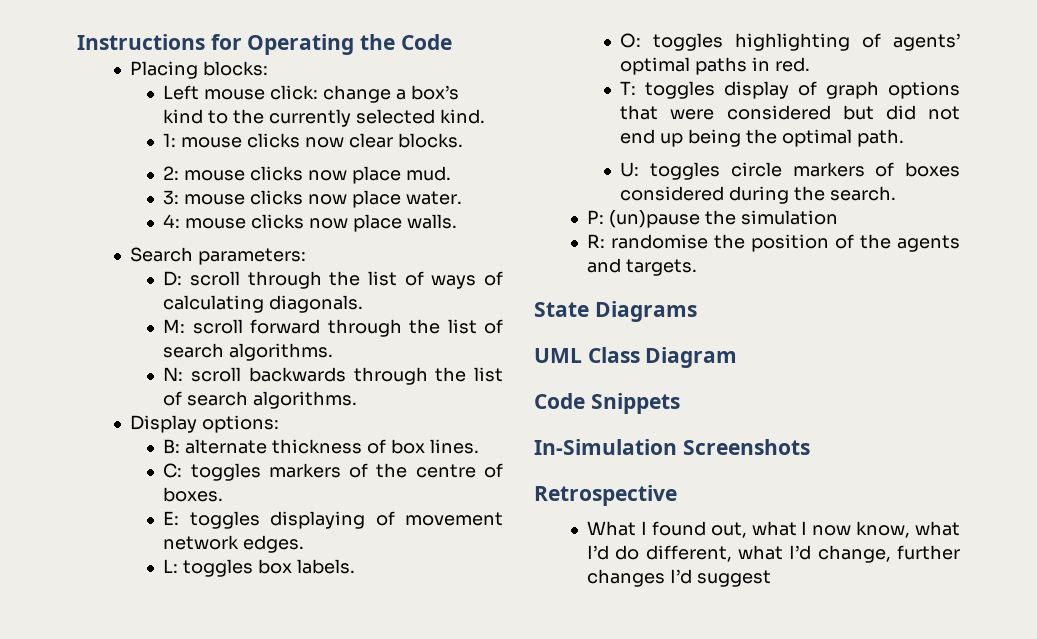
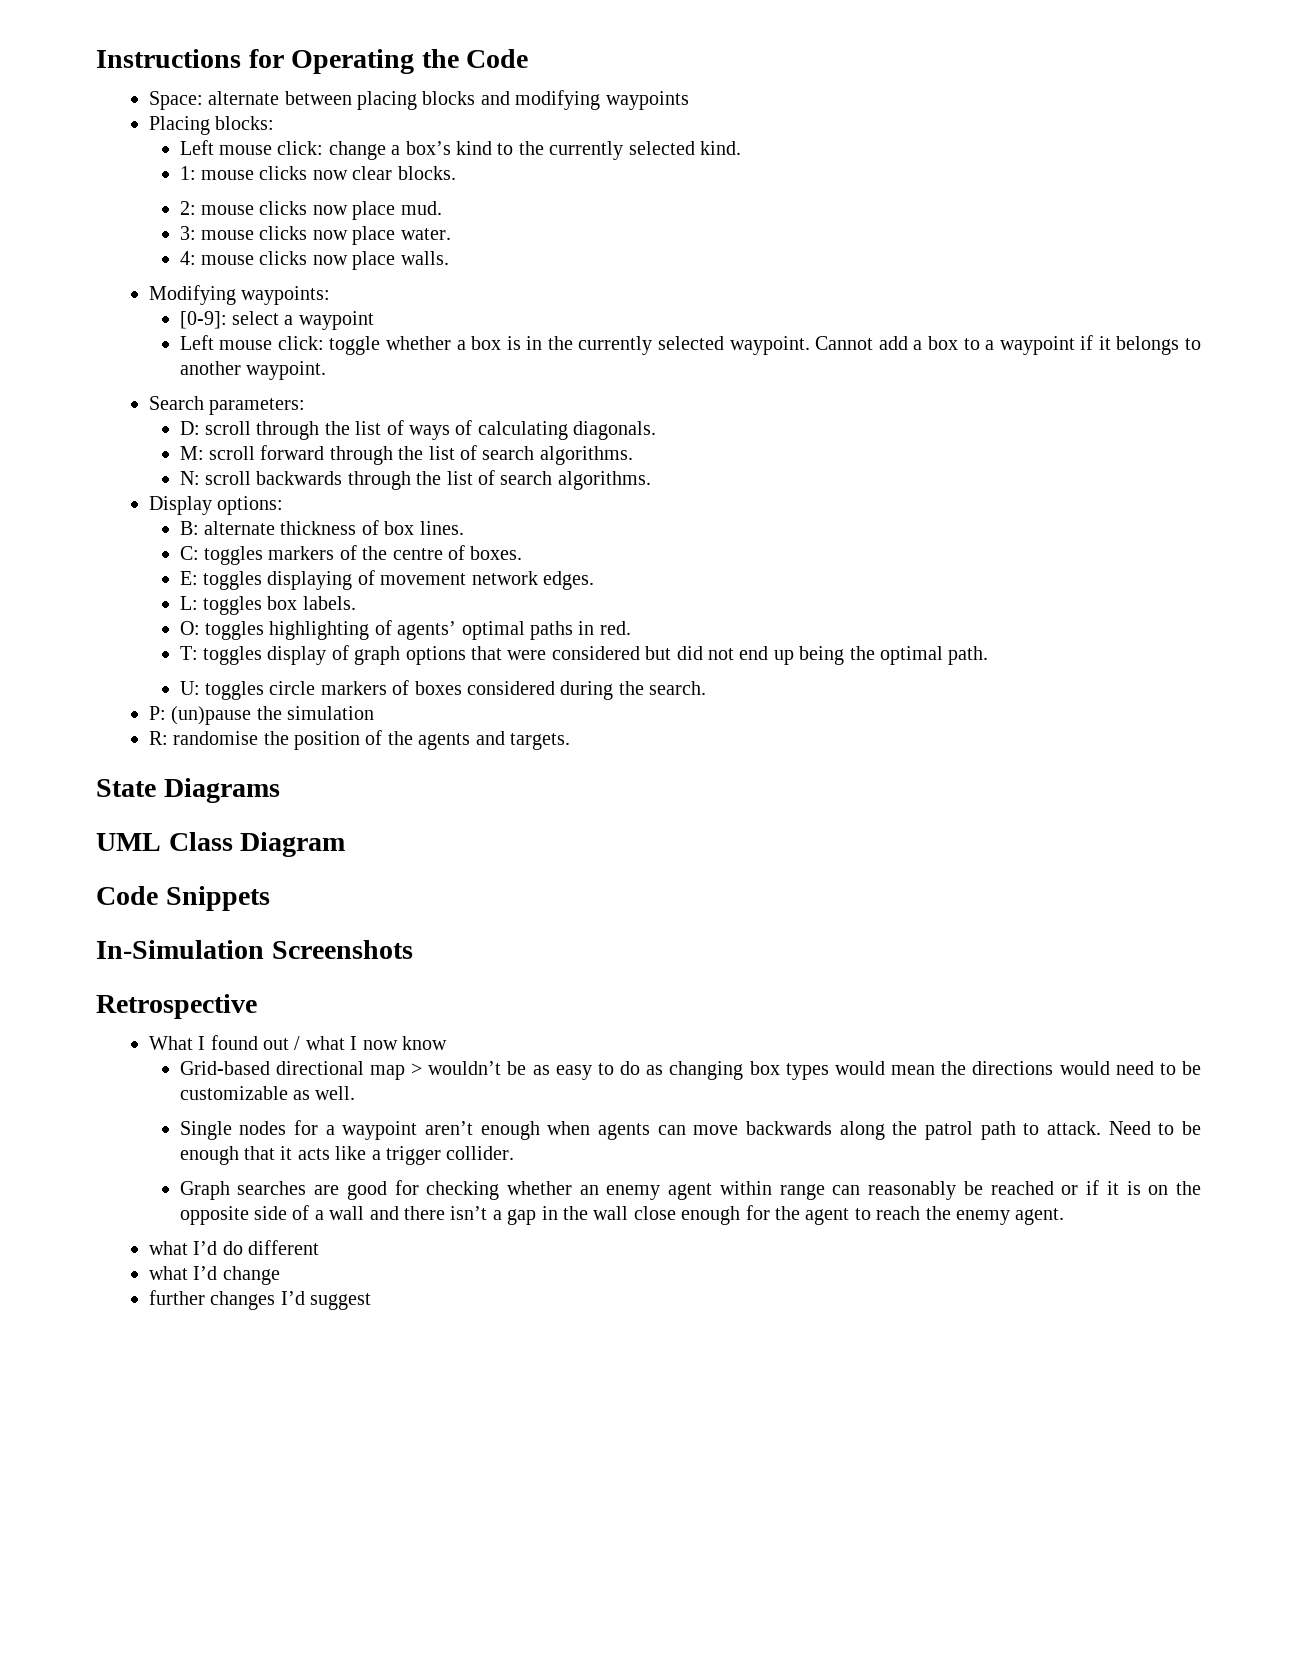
+ Space: alternate between placing blocks and modifying waypoints
+ Modifying waypoints:
+ [0-9]: select a waypoint
+ Left mouse click: toggle whether a box is in the currently selected waypoint. Cannot add a box to a waypoint if it belongs to another waypoint.
- What I found out, what I now know, what I’d do different, what I’d change, further changes I’d suggest
+ What I found out / what I now know
+ Grid-based directional map > wouldn’t be as easy to do as changing box types would mean the directions would need to be customizable as well.
+ Single nodes for a waypoint aren’t enough when agents can move backwards along the patrol path to attack. Need to be enough that it acts like a trigger collider.
+ Graph searches are good for checking whether an enemy agent within range can reasonably be reached or if it is on the opposite side of a wall and there isn’t a gap in the wall close enough for the agent to reach the enemy agent.
+ what I’d do different
+ what I’d change
+ further changes I’d suggest

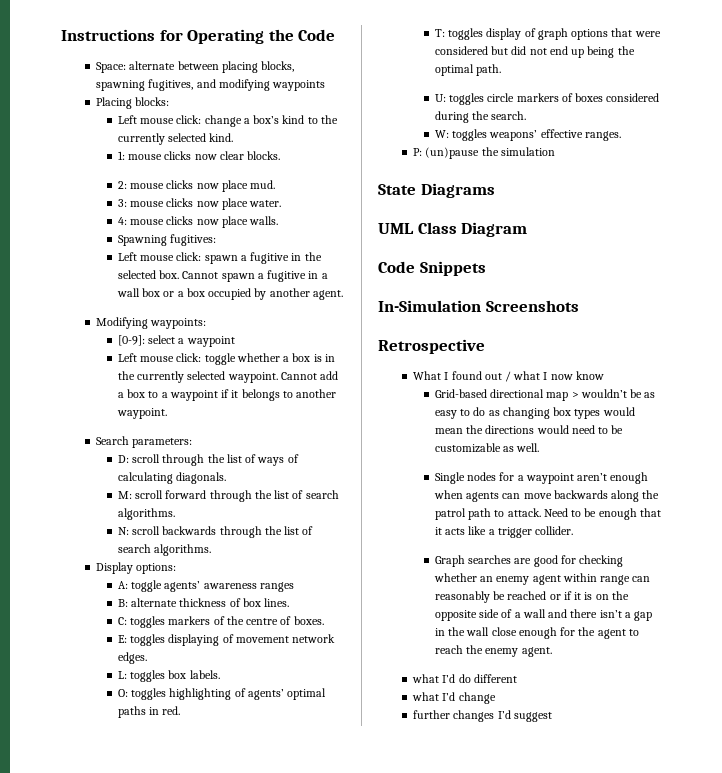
- Space: alternate between placing blocks and modifying waypoints
+ Space: alternate between placing blocks, spawning fugitives, and modifying waypoints
+ Spawning fugitives:
+ Left mouse click: spawn a fugitive in the selected box. Cannot spawn a fugitive in a wall box or a box occupied by another agent.
+ A: toggle agents’ awareness ranges
+ W: toggles weapons’ effective ranges.
- R: randomise the position of the agents and targets.

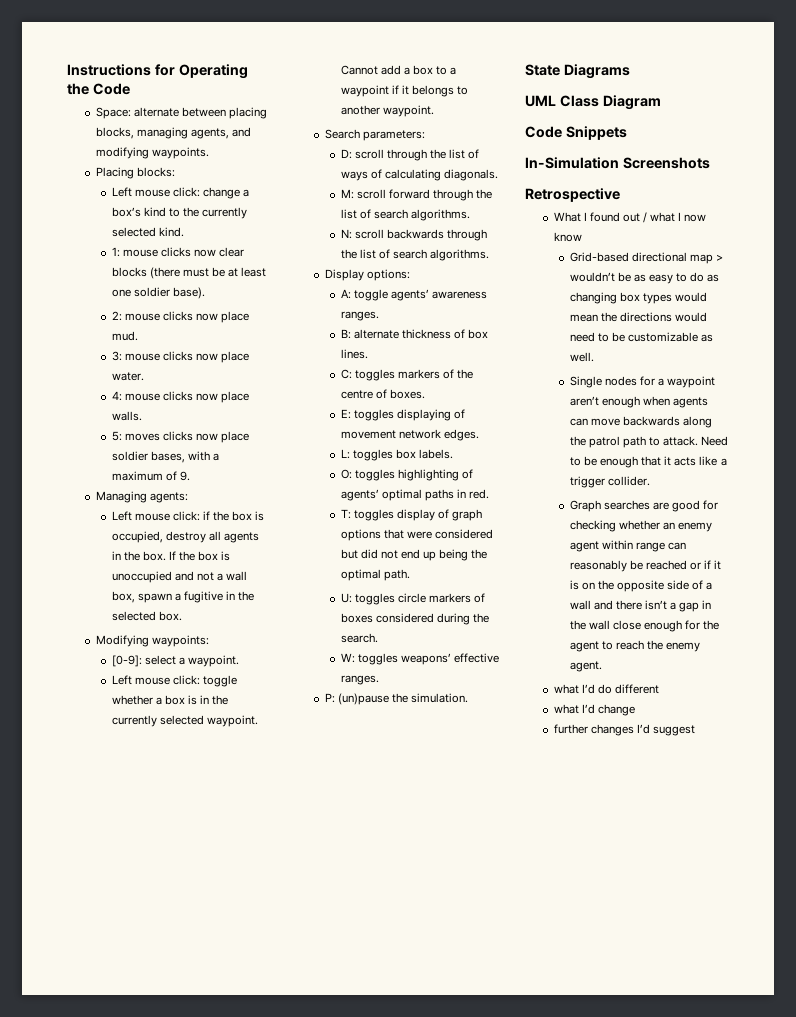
- Space: alternate between placing blocks, spawning fugitives, and modifying waypoints
+ Space: alternate between placing blocks, managing agents, and modifying waypoints.
- 1: mouse clicks now clear blocks.
+ 1: mouse clicks now clear blocks (there must be at least one soldier base).
- Spawning fugitives:
- Left mouse click: spawn a fugitive in the selected box. Cannot spawn a fugitive in a wall box or a box occupied by another agent.
+ 5: moves clicks now place soldier bases, with a maximum of 9.
+ Managing agents:
+ Left mouse click: if the box is occupied, destroy all agents in the box. If the box is unoccupied and not a wall box, spawn a fugitive in the selected box.
- [0-9]: select a waypoint
+ [0-9]: select a waypoint.
- A: toggle agents’ awareness ranges
+ A: toggle agents’ awareness ranges.
- P: (un)pause the simulation
+ P: (un)pause the simulation.

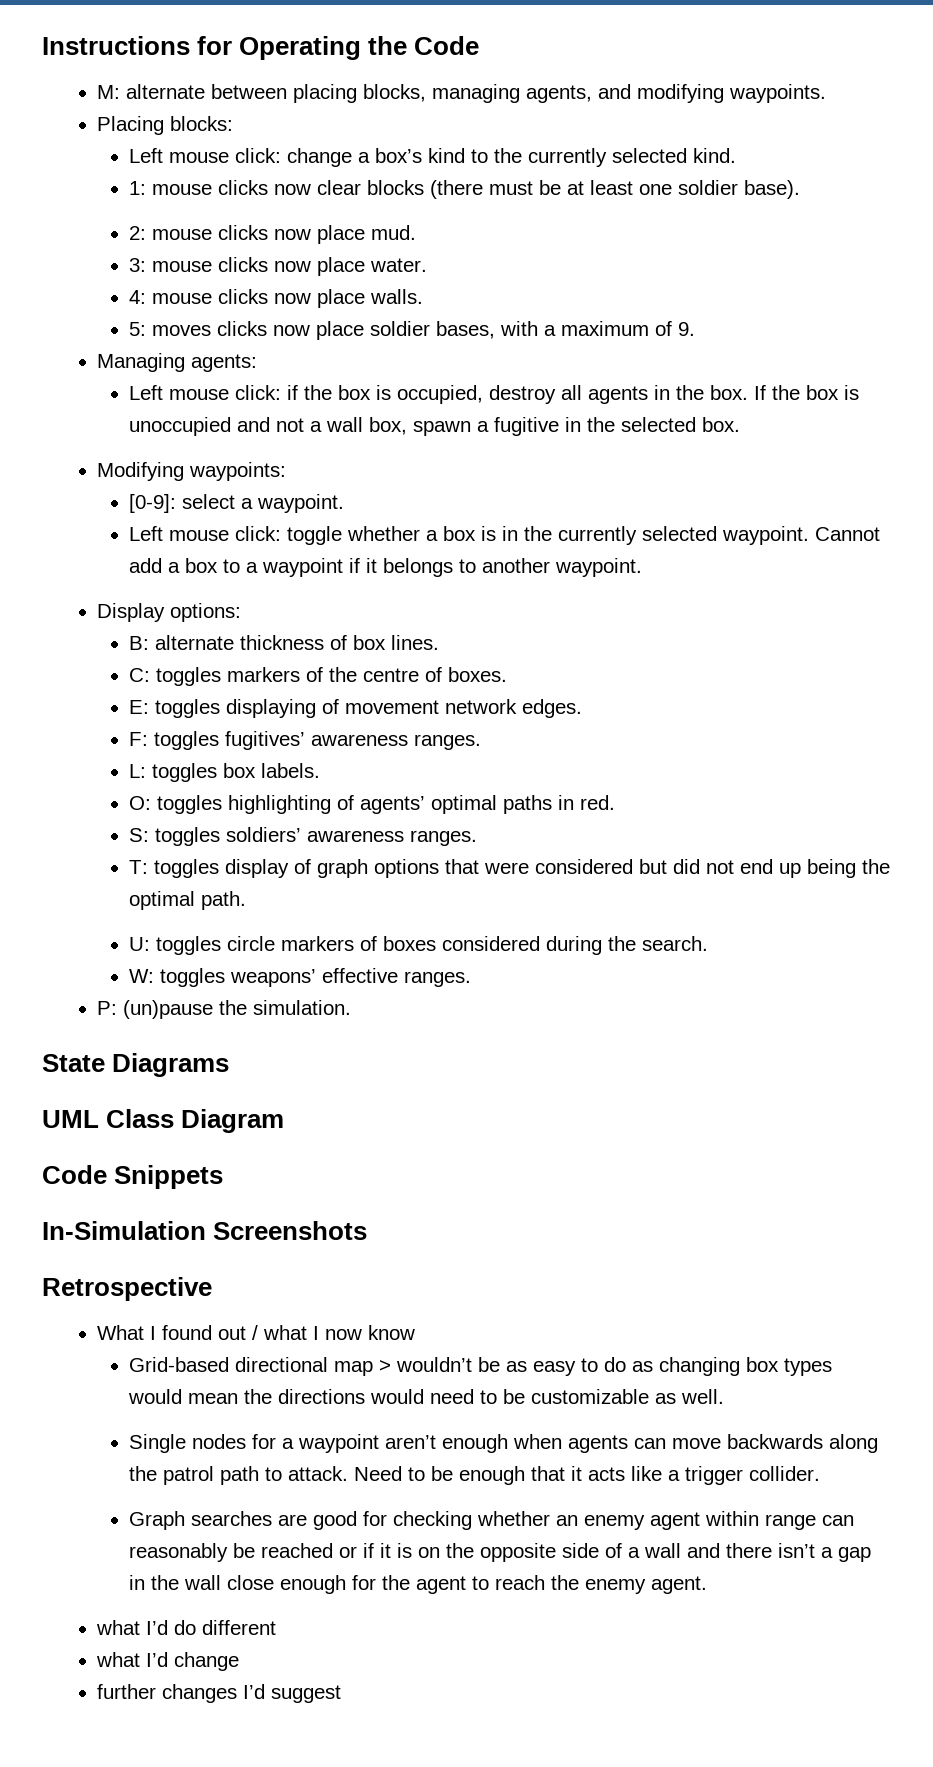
- Space: alternate between placing blocks, managing agents, and modifying waypoints.
+ M: alternate between placing blocks, managing agents, and modifying waypoints.
- Search parameters:
- D: scroll through the list of ways of calculating diagonals.
- M: scroll forward through the list of search algorithms.
- N: scroll backwards through the list of search algorithms.
  Display options:
- A: toggle agents’ awareness ranges.
+ F: toggles fugitives’ awareness ranges.
+ S: toggles soldiers’ awareness ranges.

